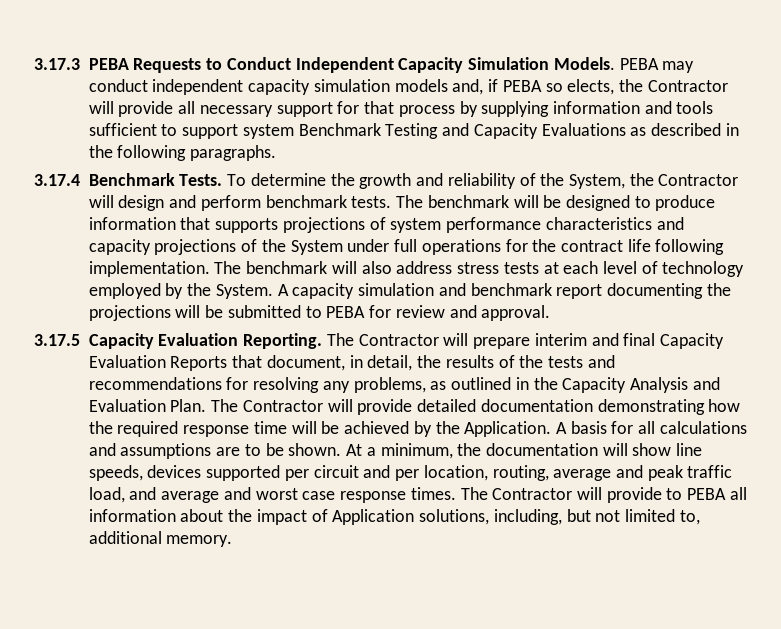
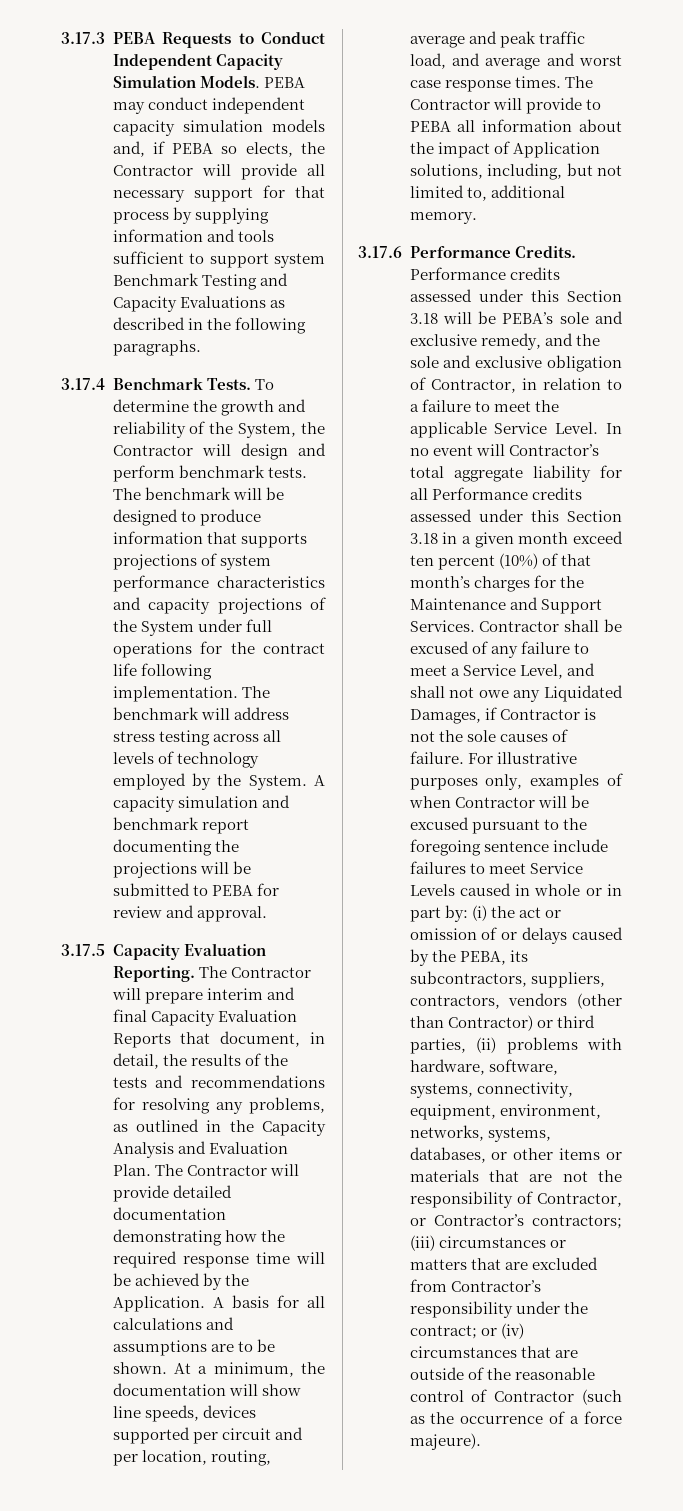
- The benchmark will also address stress tests at each level of technology employed by the System.
+ The benchmark will address stress testing across all levels of technology employed by the System.
+ 3.17.6 Performance Credits. Performance credits assessed under this Section 3.18 will be PEBA’s sole and exclusive remedy, and the sole and exclusive obligation of Contractor, in relation to a failure to meet the applicable Service Level. In no event will Contractor’s total aggregate liability for all Performance credits assessed under this Section 3.18 in a given month exceed ten percent (10%) of that month’s charges for the Maintenance and Support Services. Contractor shall be excused of any failure to meet a Service Level, and shall not owe any Liquidated Damages, if Contractor is not the sole causes of failure. For illustrative purposes only, examples of when Contractor will be excused pursuant to the foregoing sentence include failures to meet Service Levels caused in whole or in part by: (i) the act or omission of or delays caused by the PEBA, its subcontractors, suppliers, contractors, vendors (other than Contractor) or third parties, (ii) problems with hardware, software, systems, connectivity, equipment, environment, networks, systems, databases, or other items or materials that are not the responsibility of Contractor, or Contractor’s contractors; (iii) circumstances or matters that are excluded from Contractor’s responsibility under the contract; or (iv) circumstances that are outside of the reasonable control of Contractor (such as the occurrence of a force majeure).

